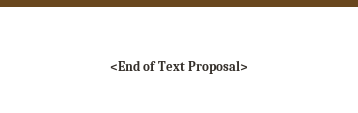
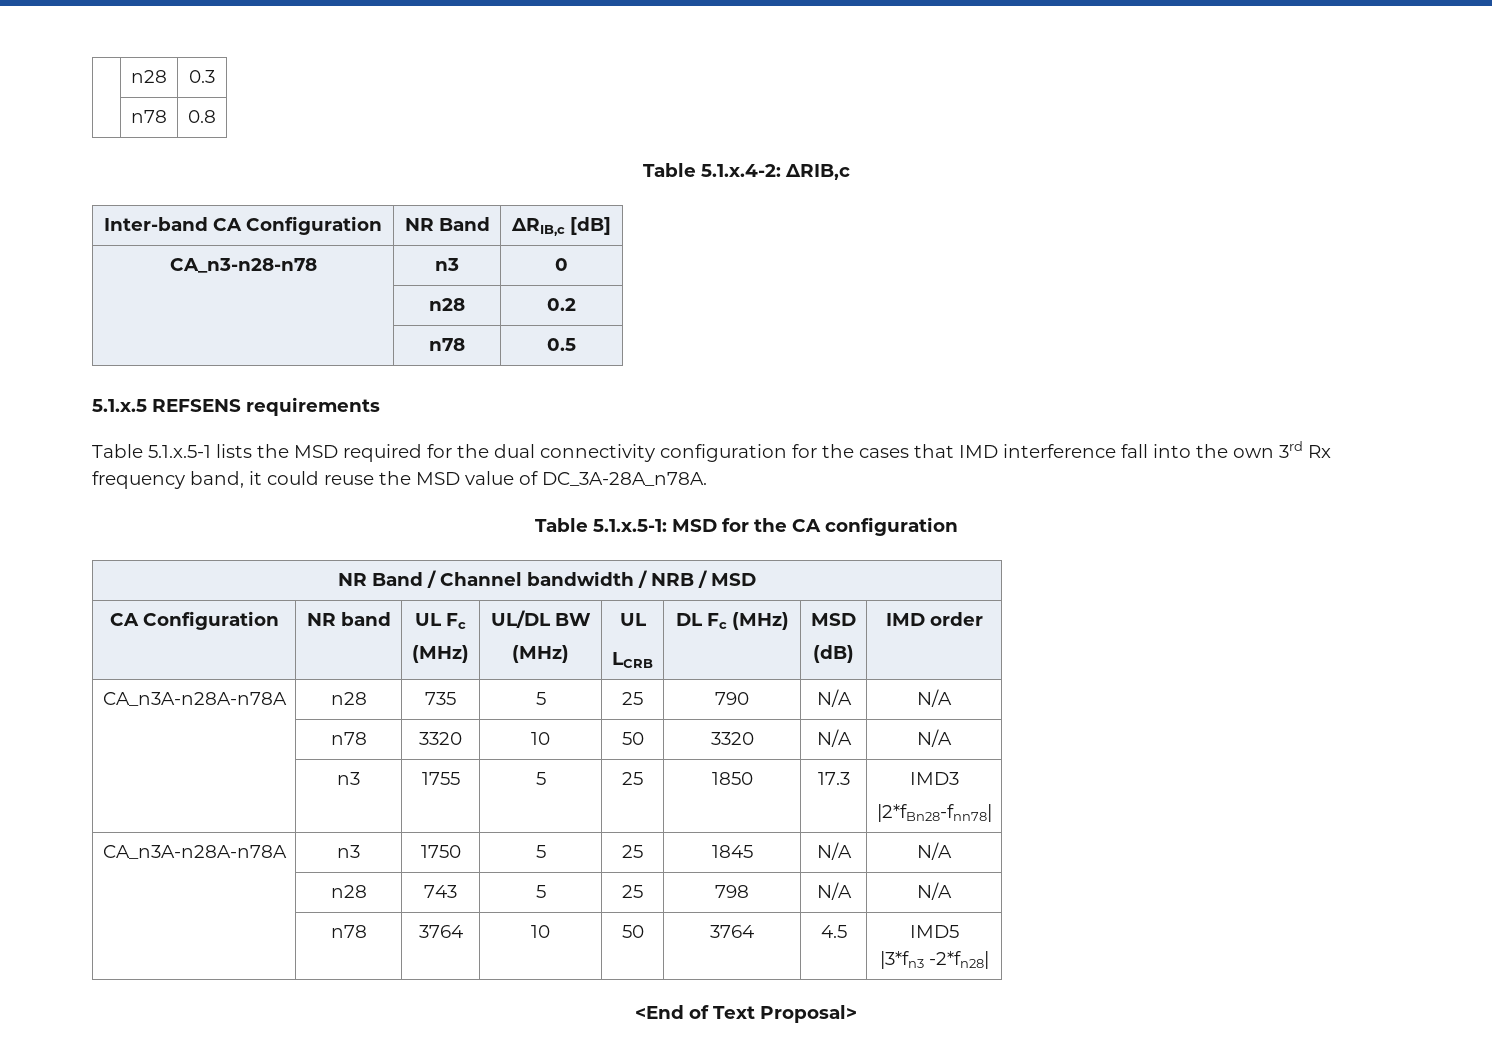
+ | n28 | 0.3
+ | n78 | 0.8
+ Table 5.1.x.4-2: ΔRIB,c
+ Inter-band CA Configuration | NR Band | ΔRIB,c [dB]
+ CA_n3-n28-n78 | n3 | 0
+ | n28 | 0.2
+ | n78 | 0.5
+ 5.1.x.5 REFSENS requirements
+ Table 5.1.x.5-1 lists the MSD required for the dual connectivity configuration for the cases that IMD interference fall into the own 3rd Rx frequency band, it could reuse the MSD value of DC_3A-28A_n78A.
+ Table 5.1.x.5-1: MSD for the CA configuration
+ NR Band / Channel bandwidth / NRB / MSD
+ CA Configuration | NR band | UL Fc
+ (MHz) | UL/DL BW
+ (MHz) | UL
+ LCRB | DL Fc (MHz) | MSD
+ (dB) | IMD order
+ CA_n3A-n28A-n78A | n28 | 735 | 5 | 25 | 790 | N/A | N/A
+ | n78 | 3320 | 10 | 50 | 3320 | N/A | N/A
+ | n3 | 1755 | 5 | 25 | 1850 | 17.3 | IMD3
+ |2*fBn28-fnn78|
+ CA_n3A-n28A-n78A | n3 | 1750 | 5 | 25 | 1845 | N/A | N/A
+ | n28 | 743 | 5 | 25 | 798 | N/A | N/A
+ | n78 | 3764 | 10 | 50 | 3764 | 4.5 | IMD5
+ |3*fn3 -2*fn28|

